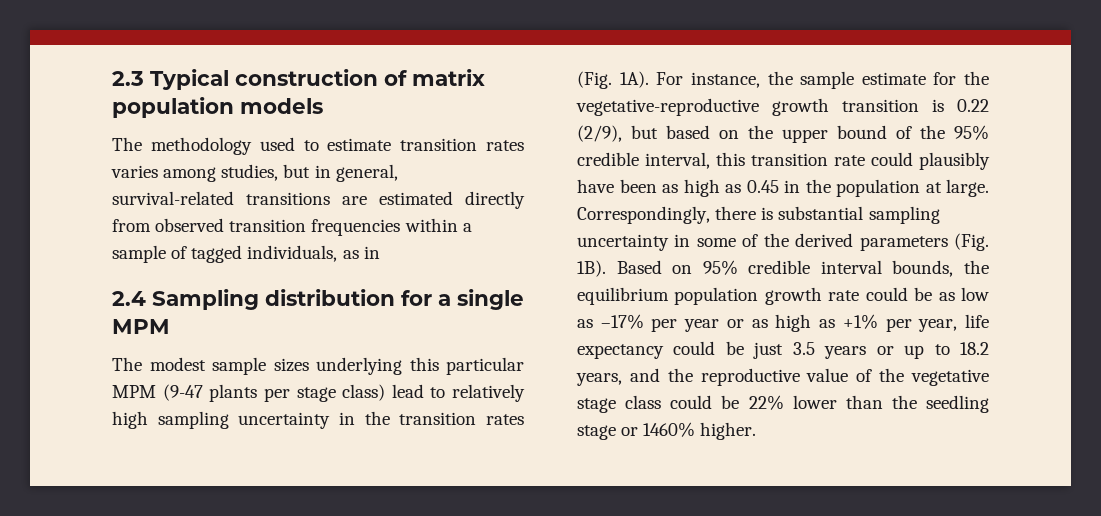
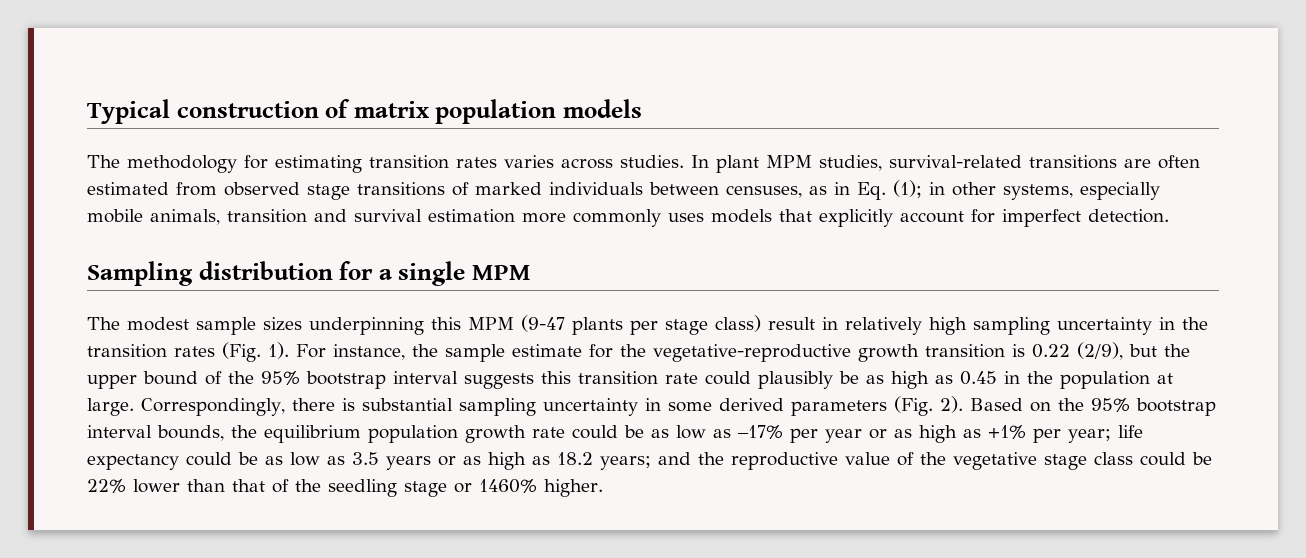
- 2.3 Typical construction of matrix population models
+ Typical construction of matrix population models
- The methodology used to estimate transition rates varies among studies, but in general, survival-related transitions are estimated directly from observed transition frequencies within a sample of tagged individuals, as in
- 2.4 Sampling distribution for a single MPM
+ The methodology for estimating transition rates varies across studies. In plant MPM studies, survival-related transitions are often estimated from observed stage transitions of marked individuals between censuses, as in Eq. (1); in other systems, especially mobile animals, transition and survival estimation more commonly uses models that explicitly account for imperfect detection.
+ Sampling distribution for a single MPM
- The modest sample sizes underlying this particular MPM (9-47 plants per stage class) lead to relatively high sampling uncertainty in the transition rates (Fig. 1A).
+ The modest sample sizes underpinning this MPM (9-47 plants per stage class) result in relatively high sampling uncertainty in the transition rates (Fig. 1).
- For instance, the sample estimate for the vegetative-reproductive growth transition is 0.22 (2/9), but based on the upper bound of the 95% credible interval, this transition rate could plausibly have been as high as 0.45 in the population at large.
+ For instance, the sample estimate for the vegetative-reproductive growth transition is 0.22 (2/9), but the upper bound of the 95% bootstrap interval suggests this transition rate could plausibly be as high as 0.45 in the population at large.
- Correspondingly, there is substantial sampling uncertainty in some of the derived parameters (Fig. 1B).
+ Correspondingly, there is substantial sampling uncertainty in some derived parameters (Fig. 2).
- Based on 95% credible interval bounds, the equilibrium population growth rate could be as low as –17% per year or as high as +1% per year, life expectancy could be just 3.5 years or up to 18.2 years, and the reproductive value of the vegetative stage class could be 22% lower than the seedling stage or 1460% higher.
+ Based on the 95% bootstrap interval bounds, the equilibrium population growth rate could be as low as –17% per year or as high as +1% per year; life expectancy could be as low as 3.5 years or as high as 18.2 years; and the reproductive value of the vegetative stage class could be 22% lower than that of the seedling stage or 1460% higher.

